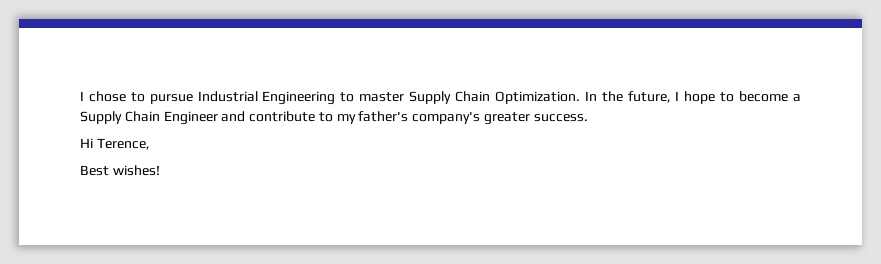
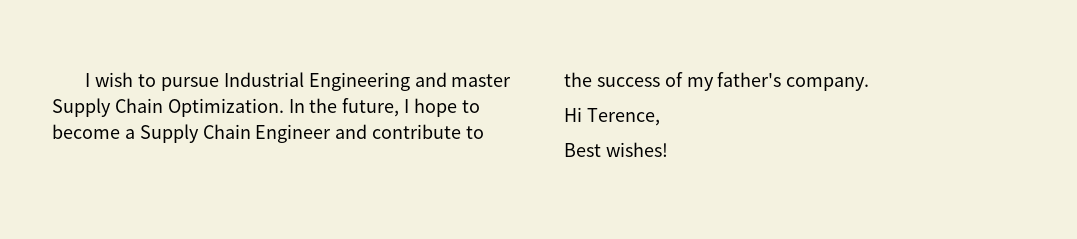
- I chose to pursue Industrial Engineering to master Supply Chain Optimization.
+ I wish to pursue Industrial Engineering and master Supply Chain Optimization.
- In the future, I hope to become a Supply Chain Engineer and contribute to my father's company's greater success.
+ In the future, I hope to become a Supply Chain Engineer and contribute to the success of my father's company.

